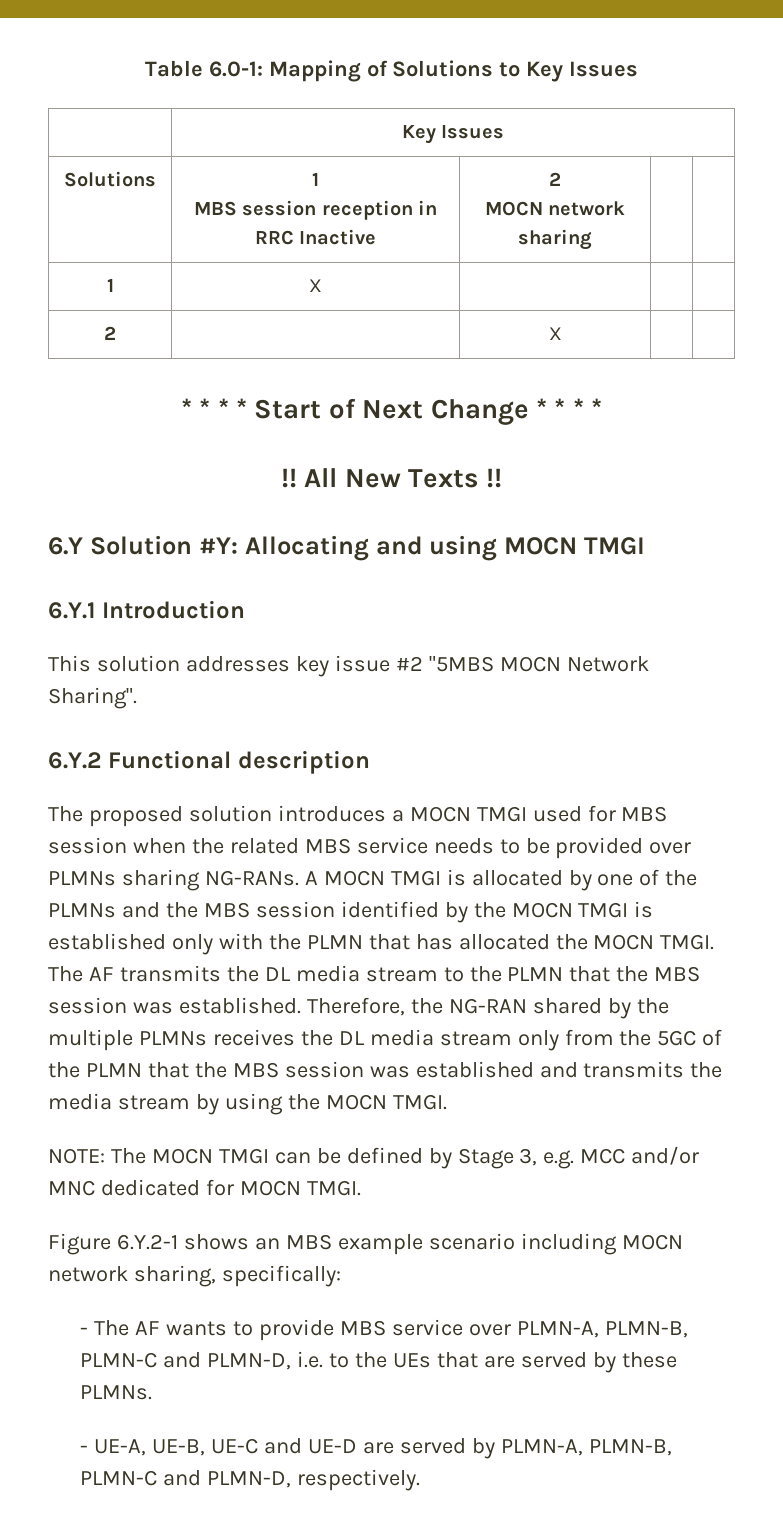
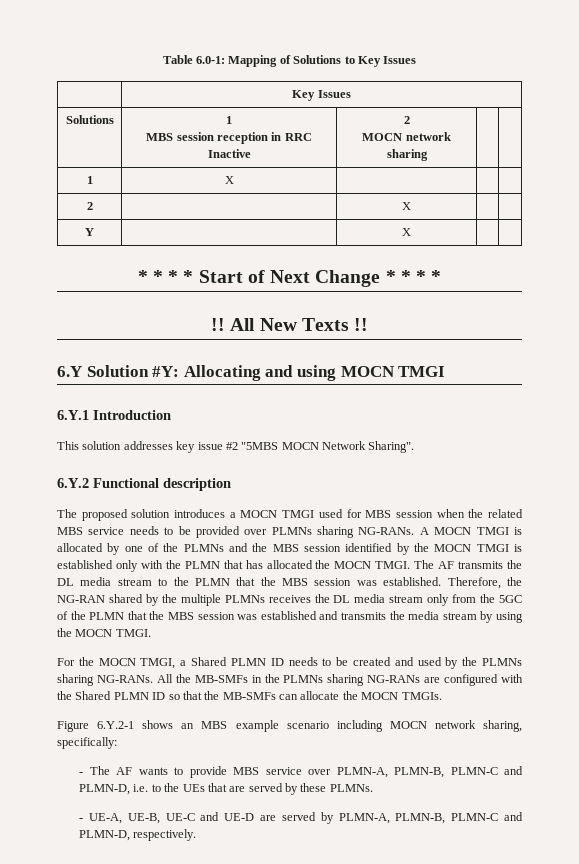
+ Y | | X | |
- NOTE: The MOCN TMGI can be defined by Stage 3, e.g. MCC and/or MNC dedicated for MOCN TMGI.
+ For the MOCN TMGI, a Shared PLMN ID needs to be created and used by the PLMNs sharing NG-RANs. All the MB-SMFs in the PLMNs sharing NG-RANs are configured with the Shared PLMN ID so that the MB-SMFs can allocate the MOCN TMGIs.

